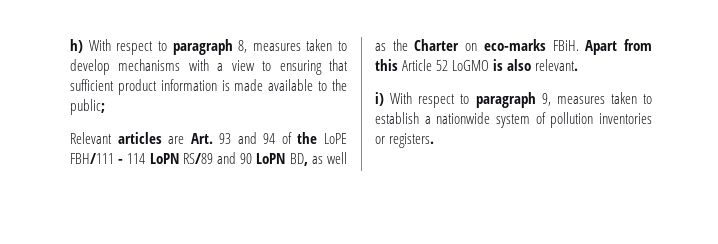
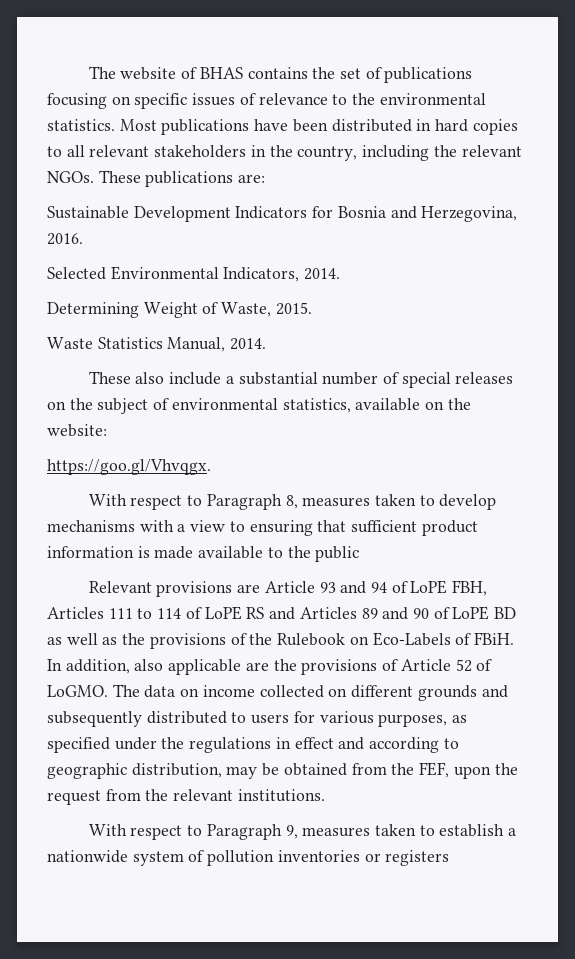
- h) With respect to paragraph 8, measures taken to develop mechanisms with a view to ensuring that sufficient product information is made available to the public;
+ The website of BHAS contains the set of publications focusing on specific issues of relevance to the environmental statistics. Most publications have been distributed in hard copies to all relevant stakeholders in the country, including the relevant NGOs. These publications are:
+ Sustainable Development Indicators for Bosnia and Herzegovina, 2016.
+ Selected Environmental Indicators, 2014.
+ Determining Weight of Waste, 2015.
+ Waste Statistics Manual, 2014.
+ These also include a substantial number of special releases on the subject of environmental statistics, available on the website:
+ https://goo.gl/Vhvqgx.
+ With respect to Paragraph 8, measures taken to develop mechanisms with a view to ensuring that sufficient product information is made available to the public
- Relevant articles are Art. 93 and 94 of the LoPE FBH/111 - 114 LoPN RS/89 and 90 LoPN BD, as well as the Charter on eco-marks FBiH. Apart from this Article 52 LoGMO is also relevant.
- i) With respect to paragraph 9, measures taken to establish a nationwide system of pollution inventories or registers.
+ Relevant provisions are Article 93 and 94 of LoPE FBH, Articles 111 to 114 of LoPE RS and Articles 89 and 90 of LoPE BD as well as the provisions of the Rulebook on Eco-Labels of FBiH. In addition, also applicable are the provisions of Article 52 of LoGMO. The data on income collected on different grounds and subsequently distributed to users for various purposes, as specified under the regulations in effect and according to geographic distribution, may be obtained from the FEF, upon the request from the relevant institutions.
+ With respect to Paragraph 9, measures taken to establish a nationwide system of pollution inventories or registers

